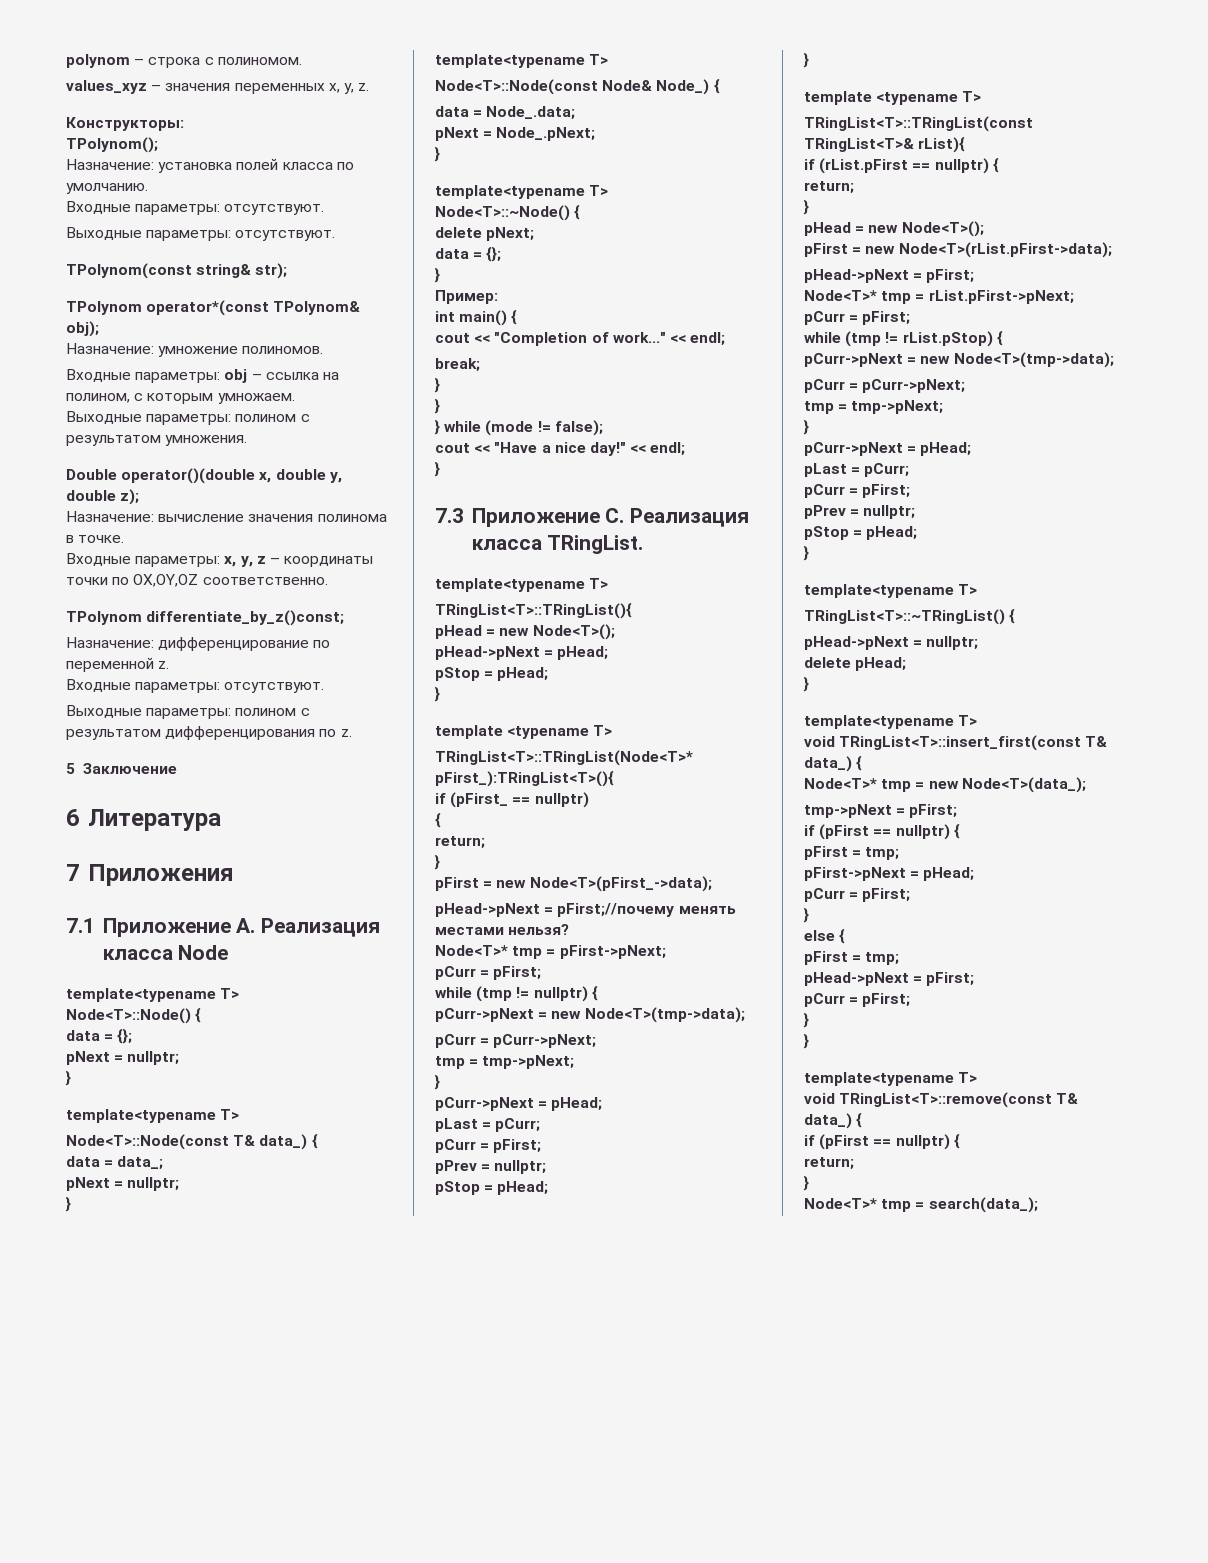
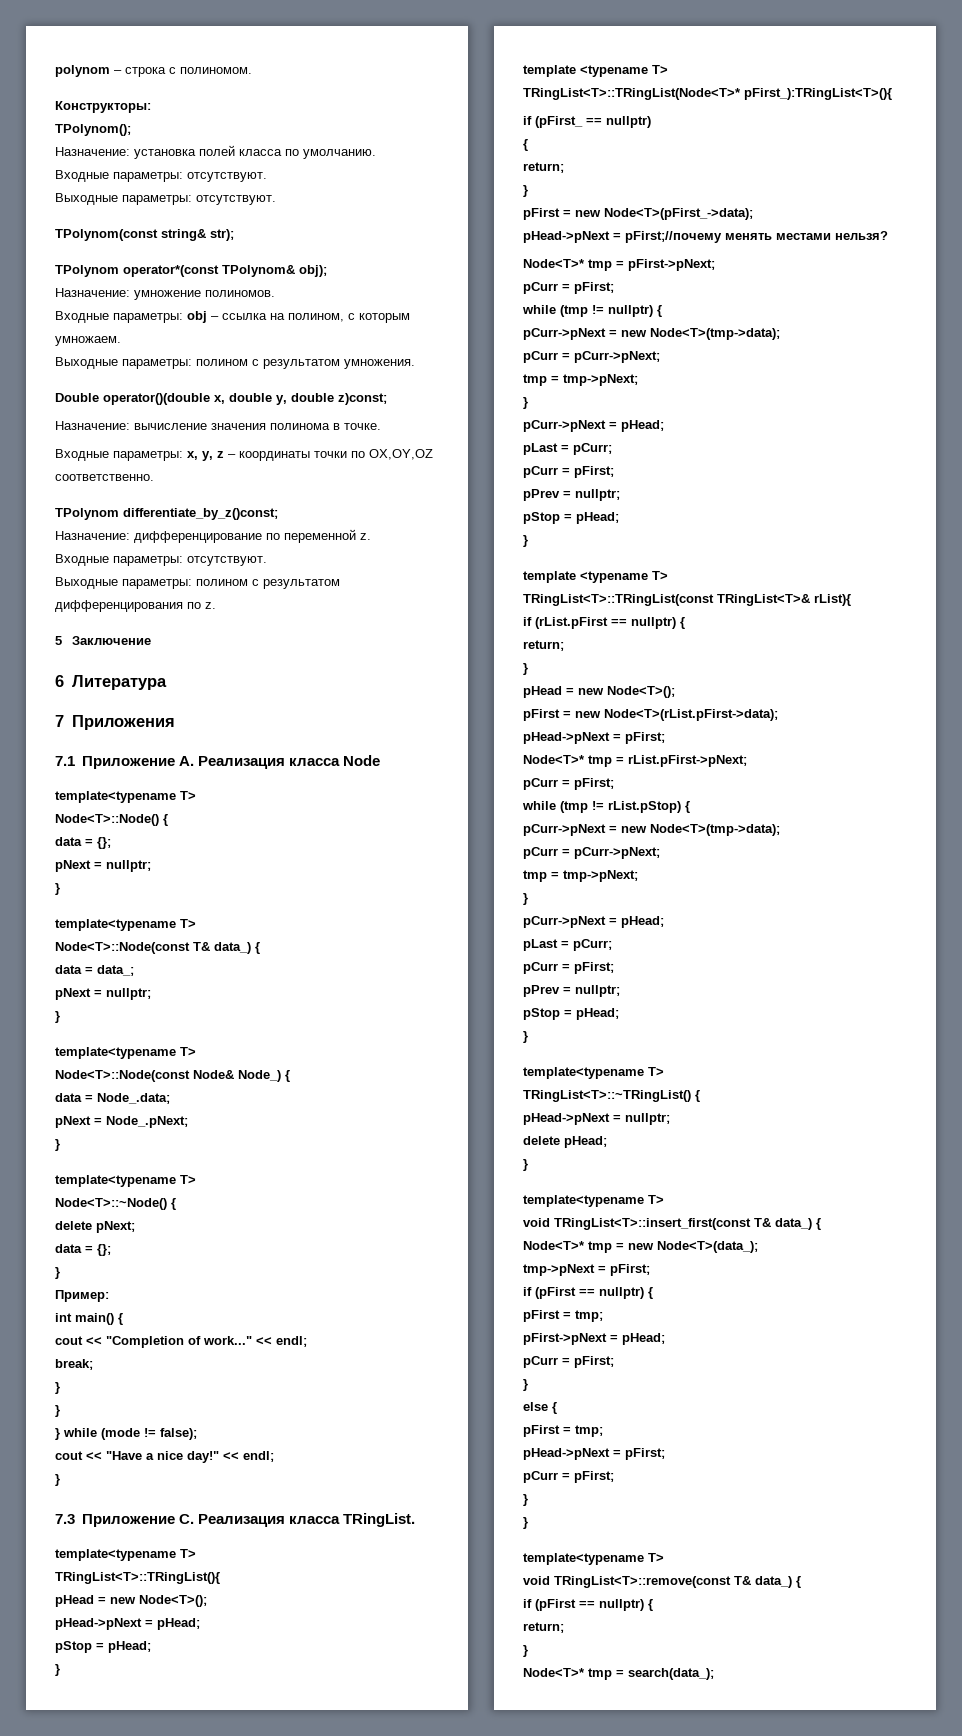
- values_xyz – значения переменных x, y, z.
- Double operator()(double x, double y, double z);
+ Double operator()(double x, double y, double z)const;

